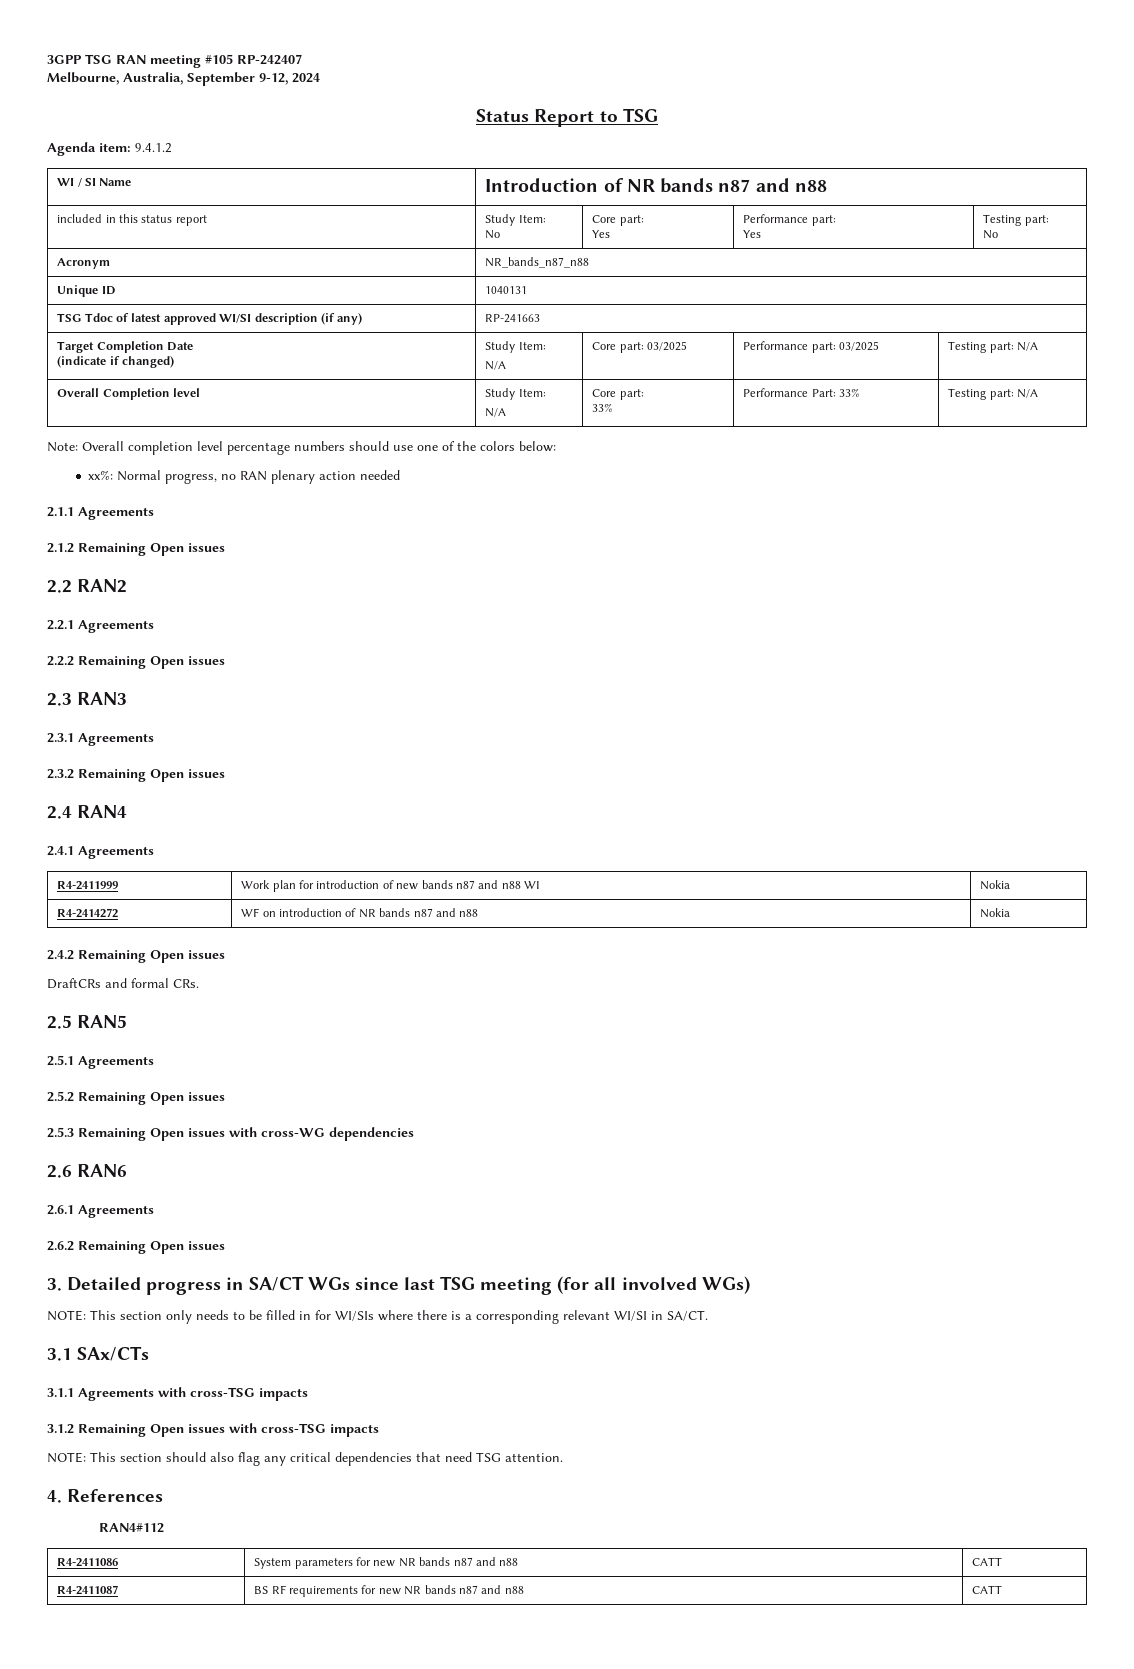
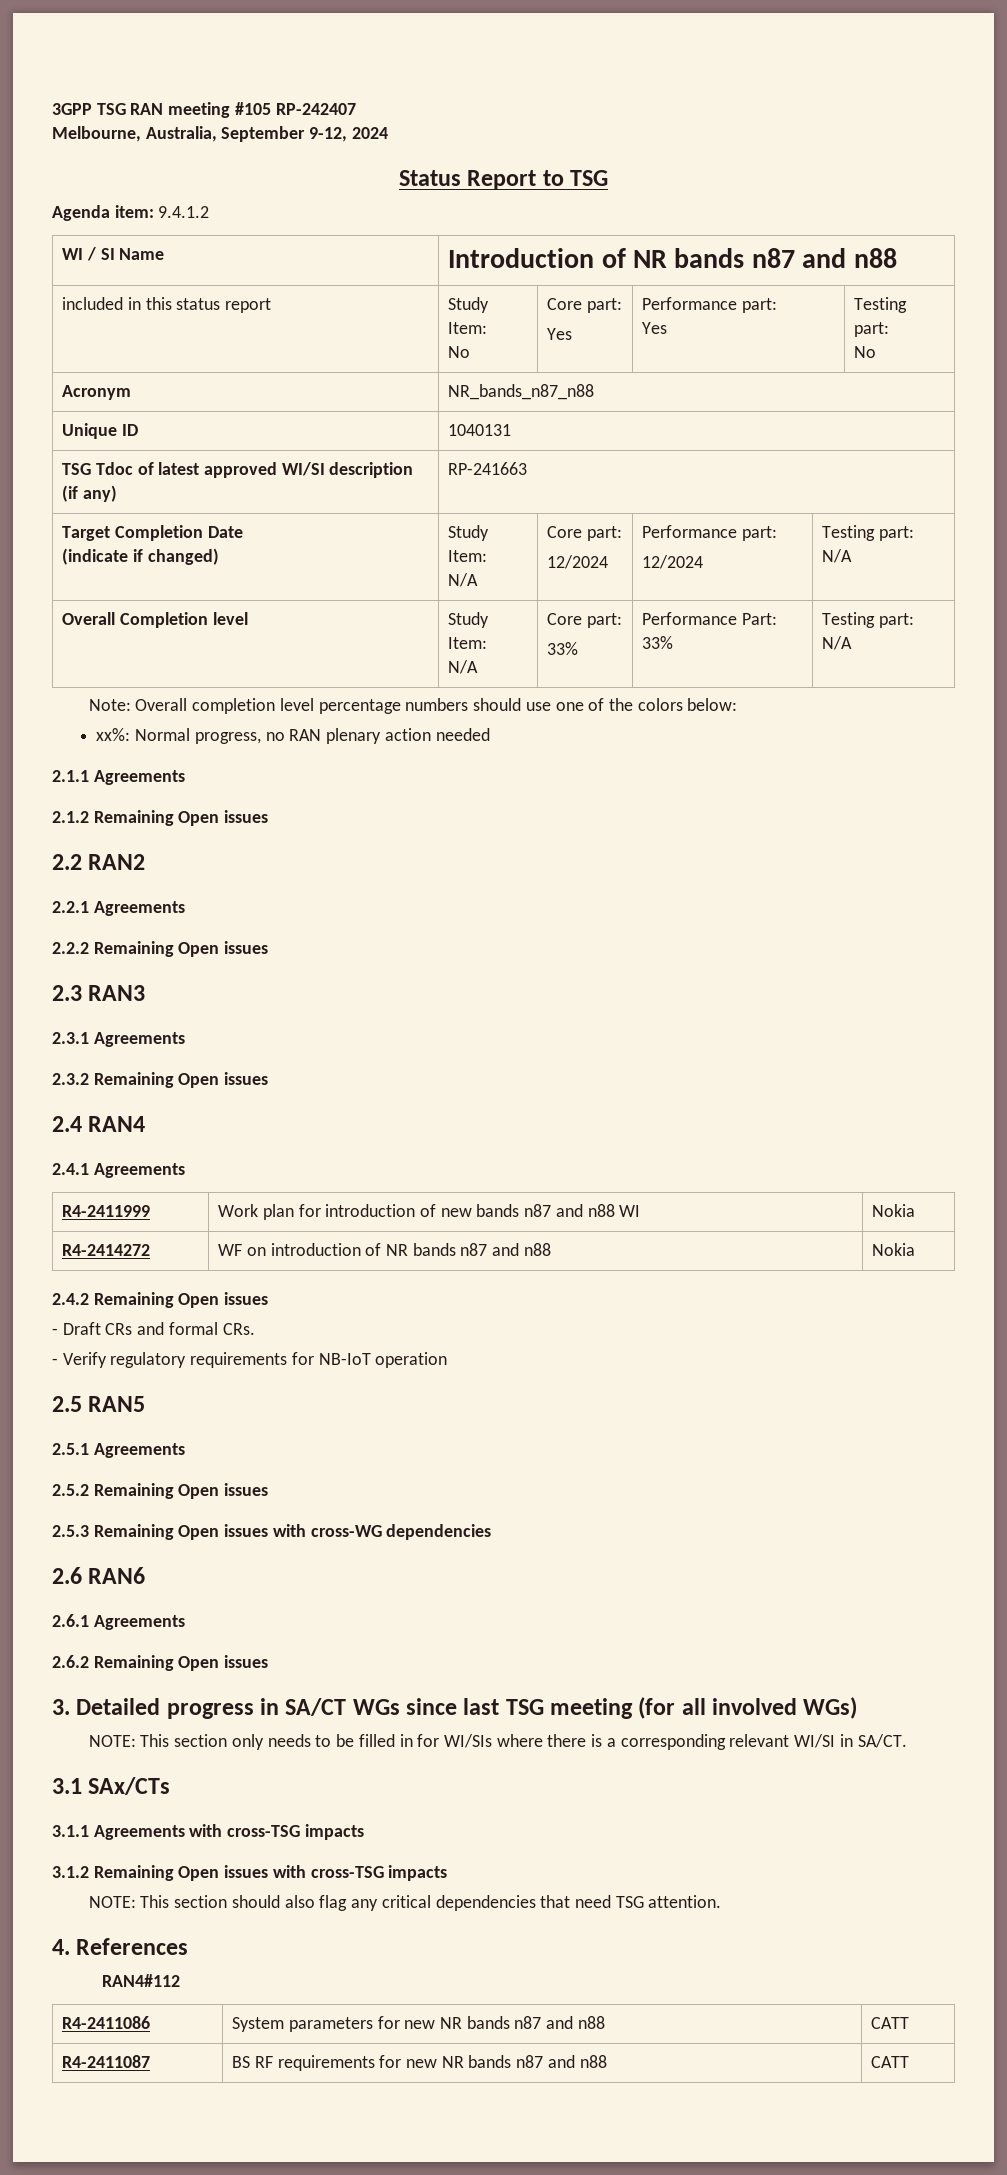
  Target Completion Date
  (indicate if changed) | Study Item:
- N/A | Core part: 03/2025 | Performance part: 03/2025 | Testing part: N/A
+ N/A | Core part:
+ 12/2024 | Performance part:
+ 12/2024 | Testing part: N/A
- DraftCRs and formal CRs.
+ - Draft CRs and formal CRs.
+ - Verify regulatory requirements for NB-IoT operation

